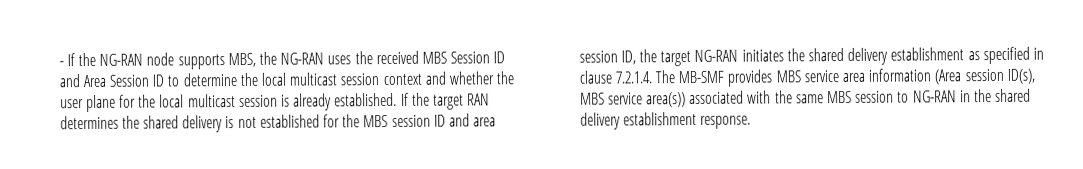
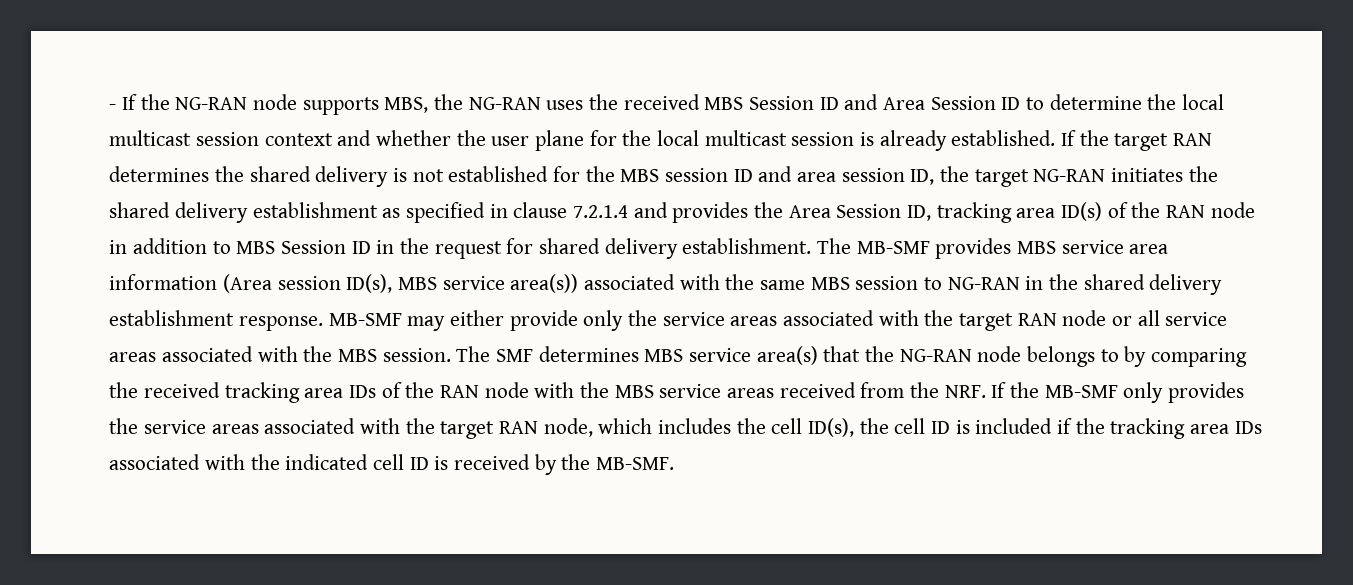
- If the target RAN determines the shared delivery is not established for the MBS session ID and area session ID, the target NG-RAN initiates the shared delivery establishment as specified in clause 7.2.1.4. The MB-SMF provides MBS service area information (Area session ID(s), MBS service area(s)) associated with the same MBS session to NG-RAN in the shared delivery establishment response.
+ If the target RAN determines the shared delivery is not established for the MBS session ID and area session ID, the target NG-RAN initiates the shared delivery establishment as specified in clause 7.2.1.4 and provides the Area Session ID, tracking area ID(s) of the RAN node in addition to MBS Session ID in the request for shared delivery establishment. The MB-SMF provides MBS service area information (Area session ID(s), MBS service area(s)) associated with the same MBS session to NG-RAN in the shared delivery establishment response.
+ MB-SMF may either provide only the service areas associated with the target RAN node or all service areas associated with the MBS session. The SMF determines MBS service area(s) that the NG-RAN node belongs to by comparing the received tracking area IDs of the RAN node with the MBS service areas received from the NRF. If the MB-SMF only provides the service areas associated with the target RAN node, which includes the cell ID(s), the cell ID is included if the tracking area IDs associated with the indicated cell ID is received by the MB-SMF.

